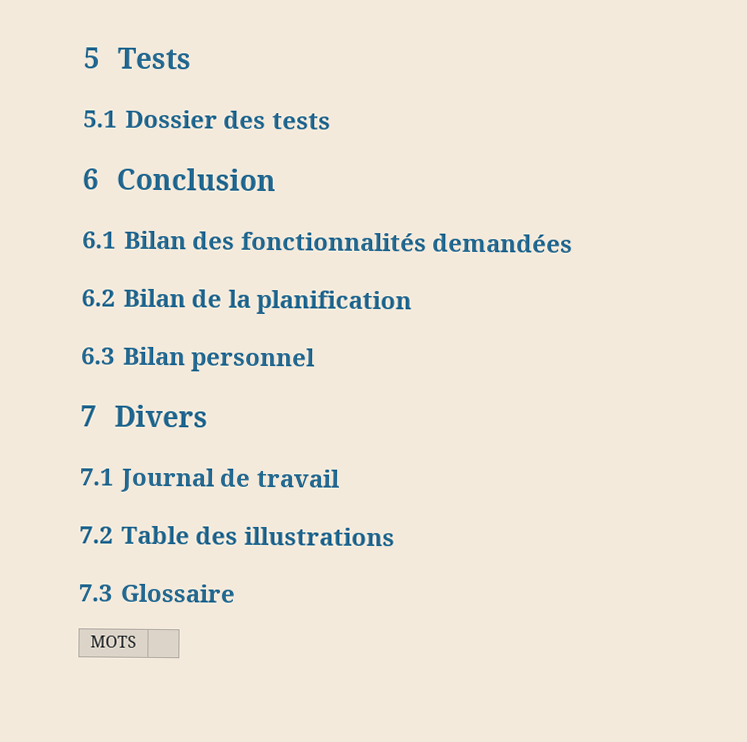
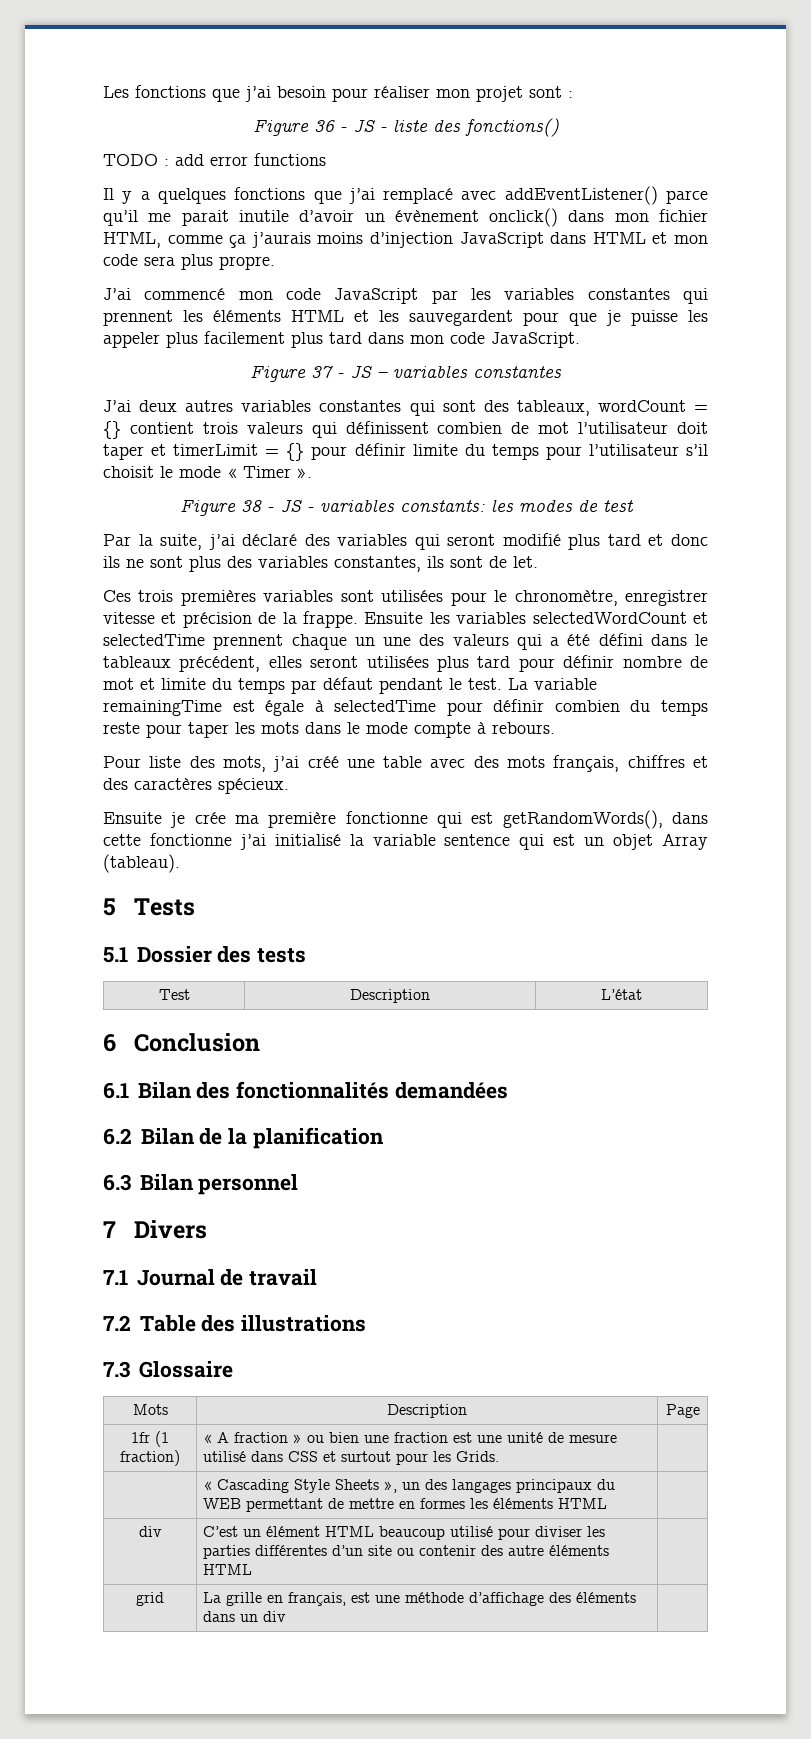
+ Les fonctions que j’ai besoin pour réaliser mon projet sont :
+ Figure 36 - JS - liste des fonctions()
+ TODO : add error functions
+ Il y a quelques fonctions que j’ai remplacé avec addEventListener() parce qu’il me parait inutile d’avoir un évènement onclick() dans mon fichier HTML, comme ça j’aurais moins d’injection JavaScript dans HTML et mon code sera plus propre.
+ J’ai commencé mon code JavaScript par les variables constantes qui prennent les éléments HTML et les sauvegardent pour que je puisse les appeler plus facilement plus tard dans mon code JavaScript.
+ Figure 37 - JS – variables constantes
+ J’ai deux autres variables constantes qui sont des tableaux, wordCount = {} contient trois valeurs qui définissent combien de mot l’utilisateur doit taper et timerLimit = {} pour définir limite du temps pour l’utilisateur s’il choisit le mode « Timer ».
+ Figure 38 - JS - variables constants: les modes de test
+ Par la suite, j’ai déclaré des variables qui seront modifié plus tard et donc ils ne sont plus des variables constantes, ils sont de let.
+ Ces trois premières variables sont utilisées pour le chronomètre, enregistrer vitesse et précision de la frappe. Ensuite les variables selectedWordCount et selectedTime prennent chaque un une des valeurs qui a été défini dans le tableaux précédent, elles seront utilisées plus tard pour définir nombre de mot et limite du temps par défaut pendant le test. La variable remainingTime est égale à selectedTime pour définir combien du temps reste pour taper les mots dans le mode compte à rebours.
+ Pour liste des mots, j’ai créé une table avec des mots français, chiffres et des caractères spécieux.
+ Ensuite je crée ma première fonctionne qui est getRandomWords(), dans cette fonctionne j’ai initialisé la variable sentence qui est un objet Array (tableau).
+ Test | Description | L’état
- MOTS |
+ Mots | Description | Page
+ 1fr (1 fraction) | « A fraction » ou bien une fraction est une unité de mesure utilisé dans CSS et surtout pour les Grids. |
+ | « Cascading Style Sheets », un des langages principaux du WEB permettant de mettre en formes les éléments HTML |
+ div | C’est un élément HTML beaucoup utilisé pour diviser les parties différentes d’un site ou contenir des autre éléments HTML |
+ grid | La grille en français, est une méthode d’affichage des éléments dans un div |

